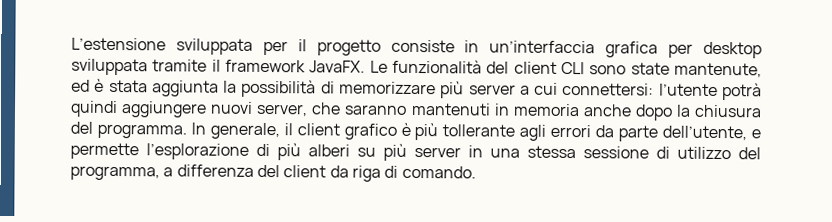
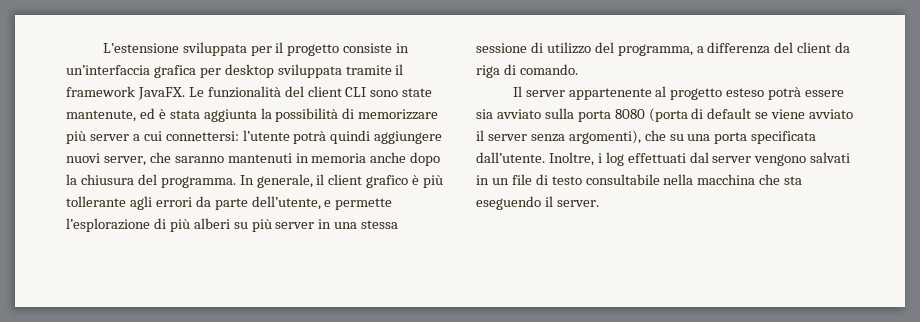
+ Il server appartenente al progetto esteso potrà essere sia avviato sulla porta 8080 (porta di default se viene avviato il server senza argomenti), che su una porta specificata dall’utente. Inoltre, i log effettuati dal server vengono salvati in un file di testo consultabile nella macchina che sta eseguendo il server.

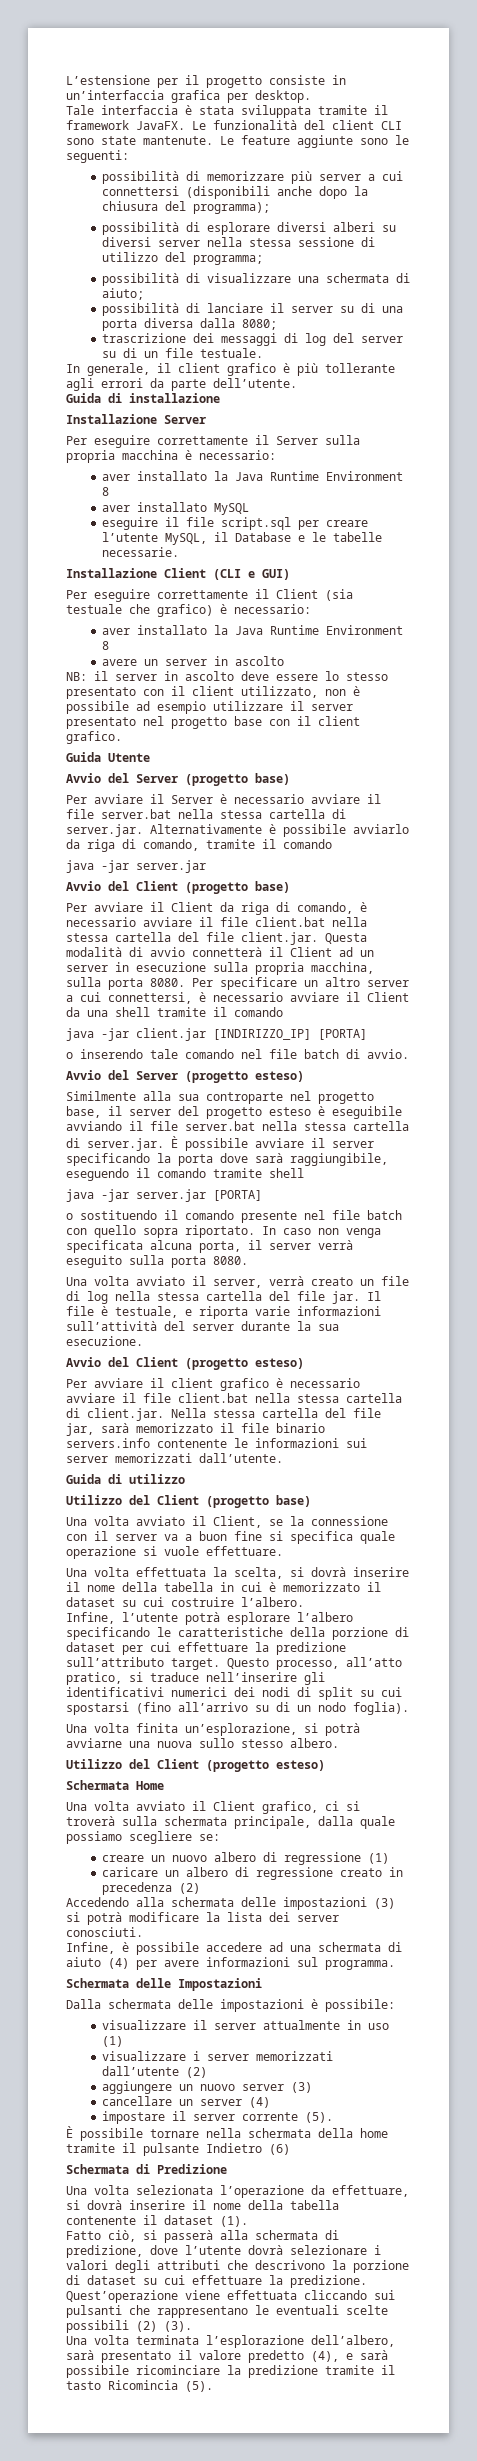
- L’estensione sviluppata per il progetto consiste in un’interfaccia grafica per desktop sviluppata tramite il framework JavaFX.
+ L’estensione per il progetto consiste in un’interfaccia grafica per desktop.
+ Tale interfaccia è stata sviluppata tramite il framework JavaFX.
- Le funzionalità del client CLI sono state mantenute, ed è stata aggiunta la possibilità di memorizzare più server a cui connettersi: l’utente potrà quindi aggiungere nuovi server, che saranno mantenuti in memoria anche dopo la chiusura del programma. In generale, il client grafico è più tollerante agli errori da parte dell’utente, e permette l’esplorazione di più alberi su più server in una stessa sessione di utilizzo del programma, a differenza del client da riga di comando.
- Il server appartenente al progetto esteso potrà essere sia avviato sulla porta 8080 (porta di default se viene avviato il server senza argomenti), che su una porta specificata dall’utente. Inoltre, i log effettuati dal server vengono salvati in un file di testo consultabile nella macchina che sta eseguendo il server.
+ Le funzionalità del client CLI sono state mantenute. Le feature aggiunte sono le seguenti:
+ possibilità di memorizzare più server a cui connettersi (disponibili anche dopo la chiusura del programma);
+ possibilità di esplorare diversi alberi su diversi server nella stessa sessione di utilizzo del programma;
+ possibilità di visualizzare una schermata di aiuto;
+ possibilità di lanciare il server su di una porta diversa dalla 8080;
+ trascrizione dei messaggi di log del server su di un file testuale.
+ In generale, il client grafico è più tollerante agli errori da parte dell’utente.
+ Guida di installazione
+ Installazione Server
+ Per eseguire correttamente il Server sulla propria macchina è necessario:
+ aver installato la Java Runtime Environment 8
+ aver installato MySQL
+ eseguire il file script.sql per creare l’utente MySQL, il Database e le tabelle necessarie.
+ Installazione Client (CLI e GUI)
+ Per eseguire correttamente il Client (sia testuale che grafico) è necessario:
+ aver installato la Java Runtime Environment 8
+ avere un server in ascolto
+ NB: il server in ascolto deve essere lo stesso presentato con il client utilizzato, non è possibile ad esempio utilizzare il server presentato nel progetto base con il client grafico.
+ Guida Utente
+ Avvio del Server (progetto base)
+ Per avviare il Server è necessario avviare il file server.bat nella stessa cartella di server.jar. Alternativamente è possibile avviarlo da riga di comando, tramite il comando
+ java -jar server.jar
+ Avvio del Client (progetto base)
+ Per avviare il Client da riga di comando, è necessario avviare il file client.bat nella stessa cartella del file client.jar. Questa modalità di avvio connetterà il Client ad un server in esecuzione sulla propria macchina, sulla porta 8080. Per specificare un altro server a cui connettersi, è necessario avviare il Client da una shell tramite il comando
+ java -jar client.jar [INDIRIZZO_IP] [PORTA]
+ o inserendo tale comando nel file batch di avvio.
+ Avvio del Server (progetto esteso)
+ Similmente alla sua controparte nel progetto base, il server del progetto esteso è eseguibile avviando il file server.bat nella stessa cartella di server.jar. È possibile avviare il server specificando la porta dove sarà raggiungibile, eseguendo il comando tramite shell
+ java -jar server.jar [PORTA]
+ o sostituendo il comando presente nel file batch con quello sopra riportato. In caso non venga specificata alcuna porta, il server verrà eseguito sulla porta 8080.
+ Una volta avviato il server, verrà creato un file di log nella stessa cartella del file jar. Il file è testuale, e riporta varie informazioni sull’attività del server durante la sua esecuzione.
+ Avvio del Client (progetto esteso)
+ Per avviare il client grafico è necessario avviare il file client.bat nella stessa cartella di client.jar. Nella stessa cartella del file jar, sarà memorizzato il file binario servers.info contenente le informazioni sui server memorizzati dall’utente.
+ Guida di utilizzo
+ Utilizzo del Client (progetto base)
+ Una volta avviato il Client, se la connessione con il server va a buon fine si specifica quale operazione si vuole effettuare.
+ Una volta effettuata la scelta, si dovrà inserire il nome della tabella in cui è memorizzato il dataset su cui costruire l’albero.
+ Infine, l’utente potrà esplorare l’albero specificando le caratteristiche della porzione di dataset per cui effettuare la predizione sull’attributo target. Questo processo, all’atto pratico, si traduce nell’inserire gli identificativi numerici dei nodi di split su cui spostarsi (fino all’arrivo su di un nodo foglia).
+ Una volta finita un’esplorazione, si potrà avviarne una nuova sullo stesso albero.
+ Utilizzo del Client (progetto esteso)
+ Schermata Home
+ Una volta avviato il Client grafico, ci si troverà sulla schermata principale, dalla quale possiamo scegliere se:
+ creare un nuovo albero di regressione (1)
+ caricare un albero di regressione creato in precedenza (2)
+ Accedendo alla schermata delle impostazioni (3) si potrà modificare la lista dei server conosciuti.
+ Infine, è possibile accedere ad una schermata di aiuto (4) per avere informazioni sul programma.
+ Schermata delle Impostazioni
+ Dalla schermata delle impostazioni è possibile:
+ visualizzare il server attualmente in uso (1)
+ visualizzare i server memorizzati dall’utente (2)
+ aggiungere un nuovo server (3)
+ cancellare un server (4)
+ impostare il server corrente (5).
+ È possibile tornare nella schermata della home tramite il pulsante Indietro (6)
+ Schermata di Predizione
+ Una volta selezionata l’operazione da effettuare, si dovrà inserire il nome della tabella contenente il dataset (1).
+ Fatto ciò, si passerà alla schermata di predizione, dove l’utente dovrà selezionare i valori degli attributi che descrivono la porzione di dataset su cui effettuare la predizione. Quest’operazione viene effettuata cliccando sui pulsanti che rappresentano le eventuali scelte possibili (2) (3).
+ Una volta terminata l’esplorazione dell’albero, sarà presentato il valore predetto (4), e sarà possibile ricominciare la predizione tramite il tasto Ricomincia (5).

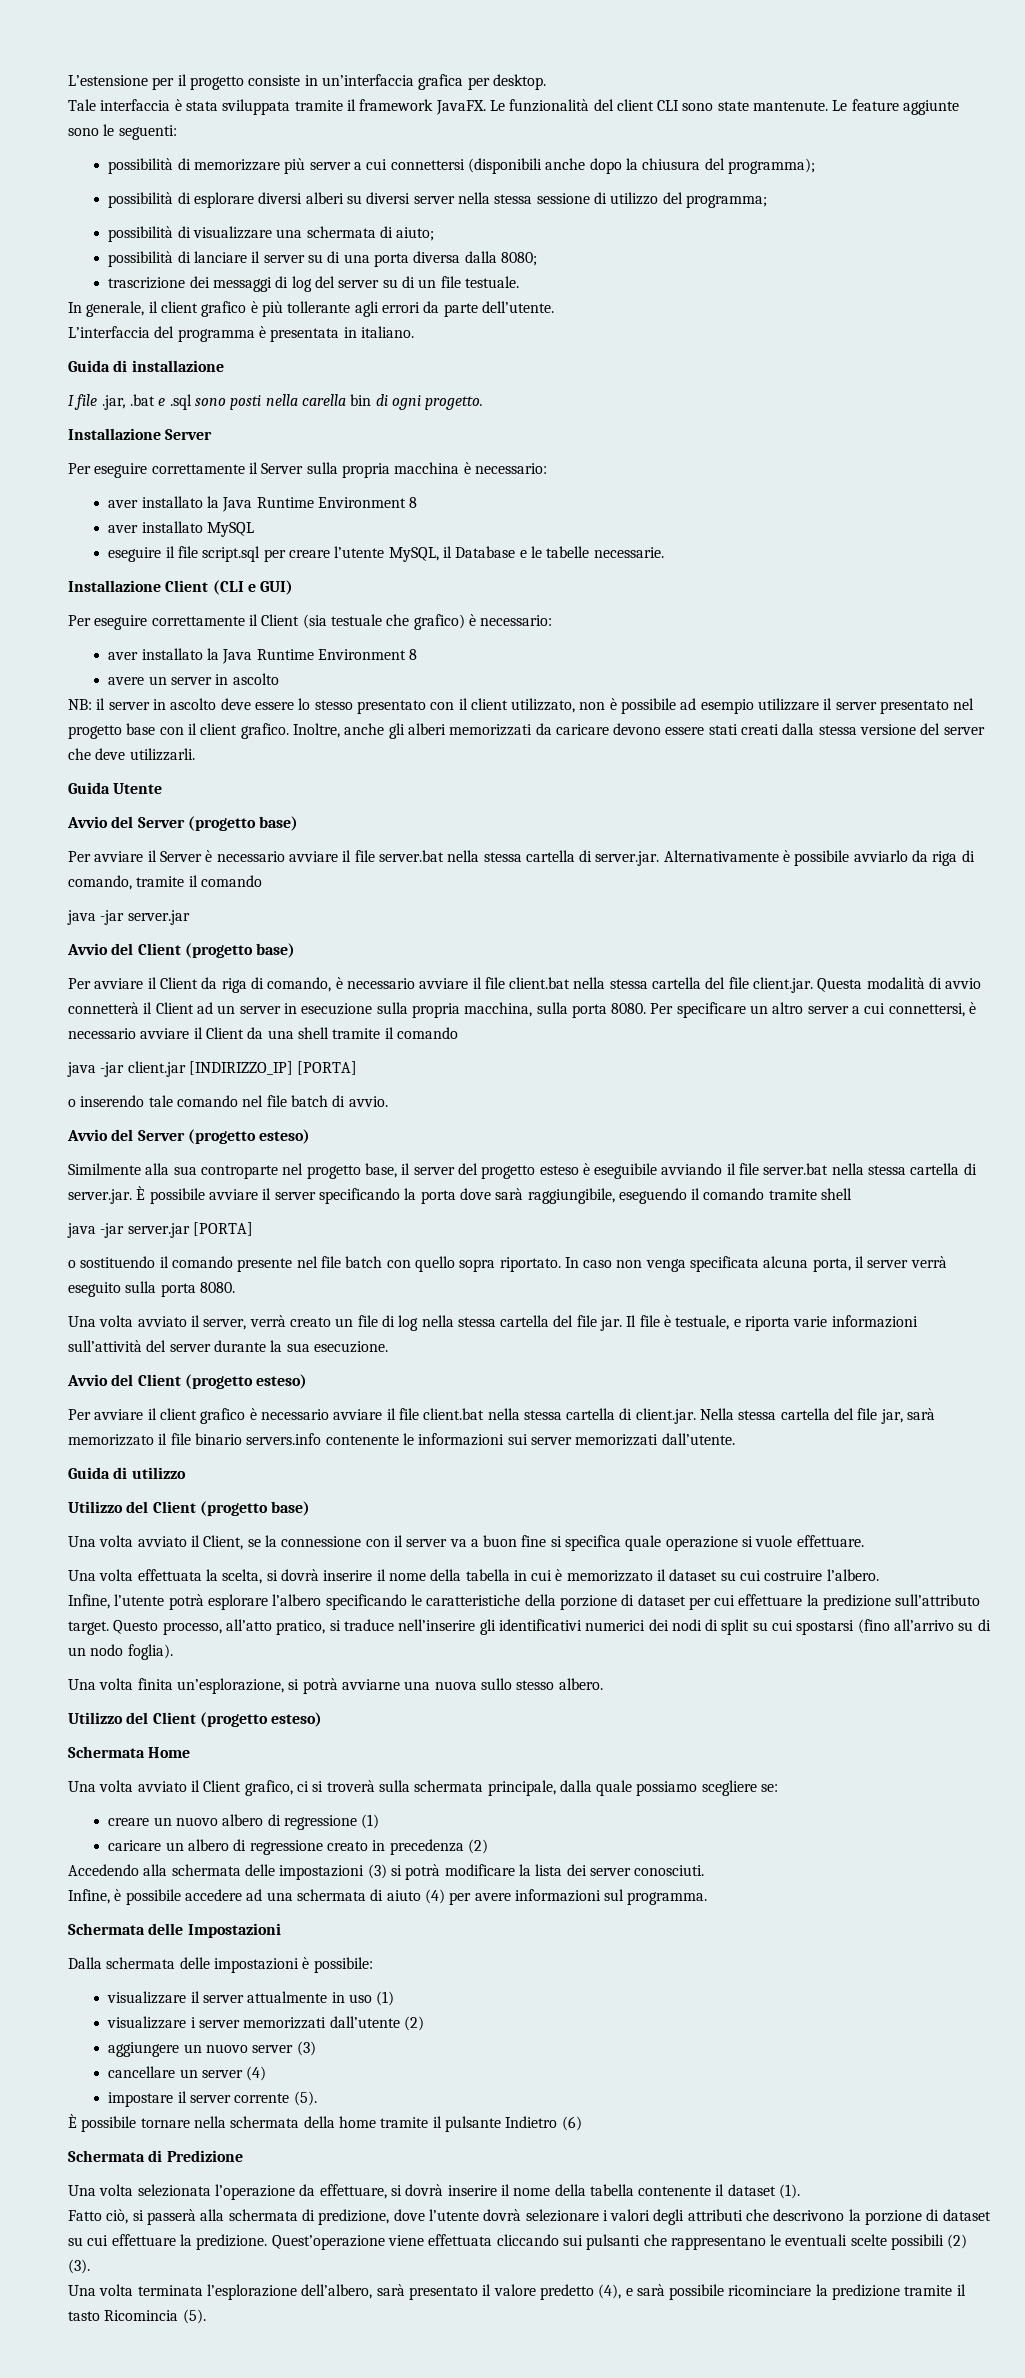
+ L’interfaccia del programma è presentata in italiano.
  Guida di installazione
+ I file .jar, .bat e .sql sono posti nella carella bin di ogni progetto.
+ Inoltre, anche gli alberi memorizzati da caricare devono essere stati creati dalla stessa versione del server che deve utilizzarli.

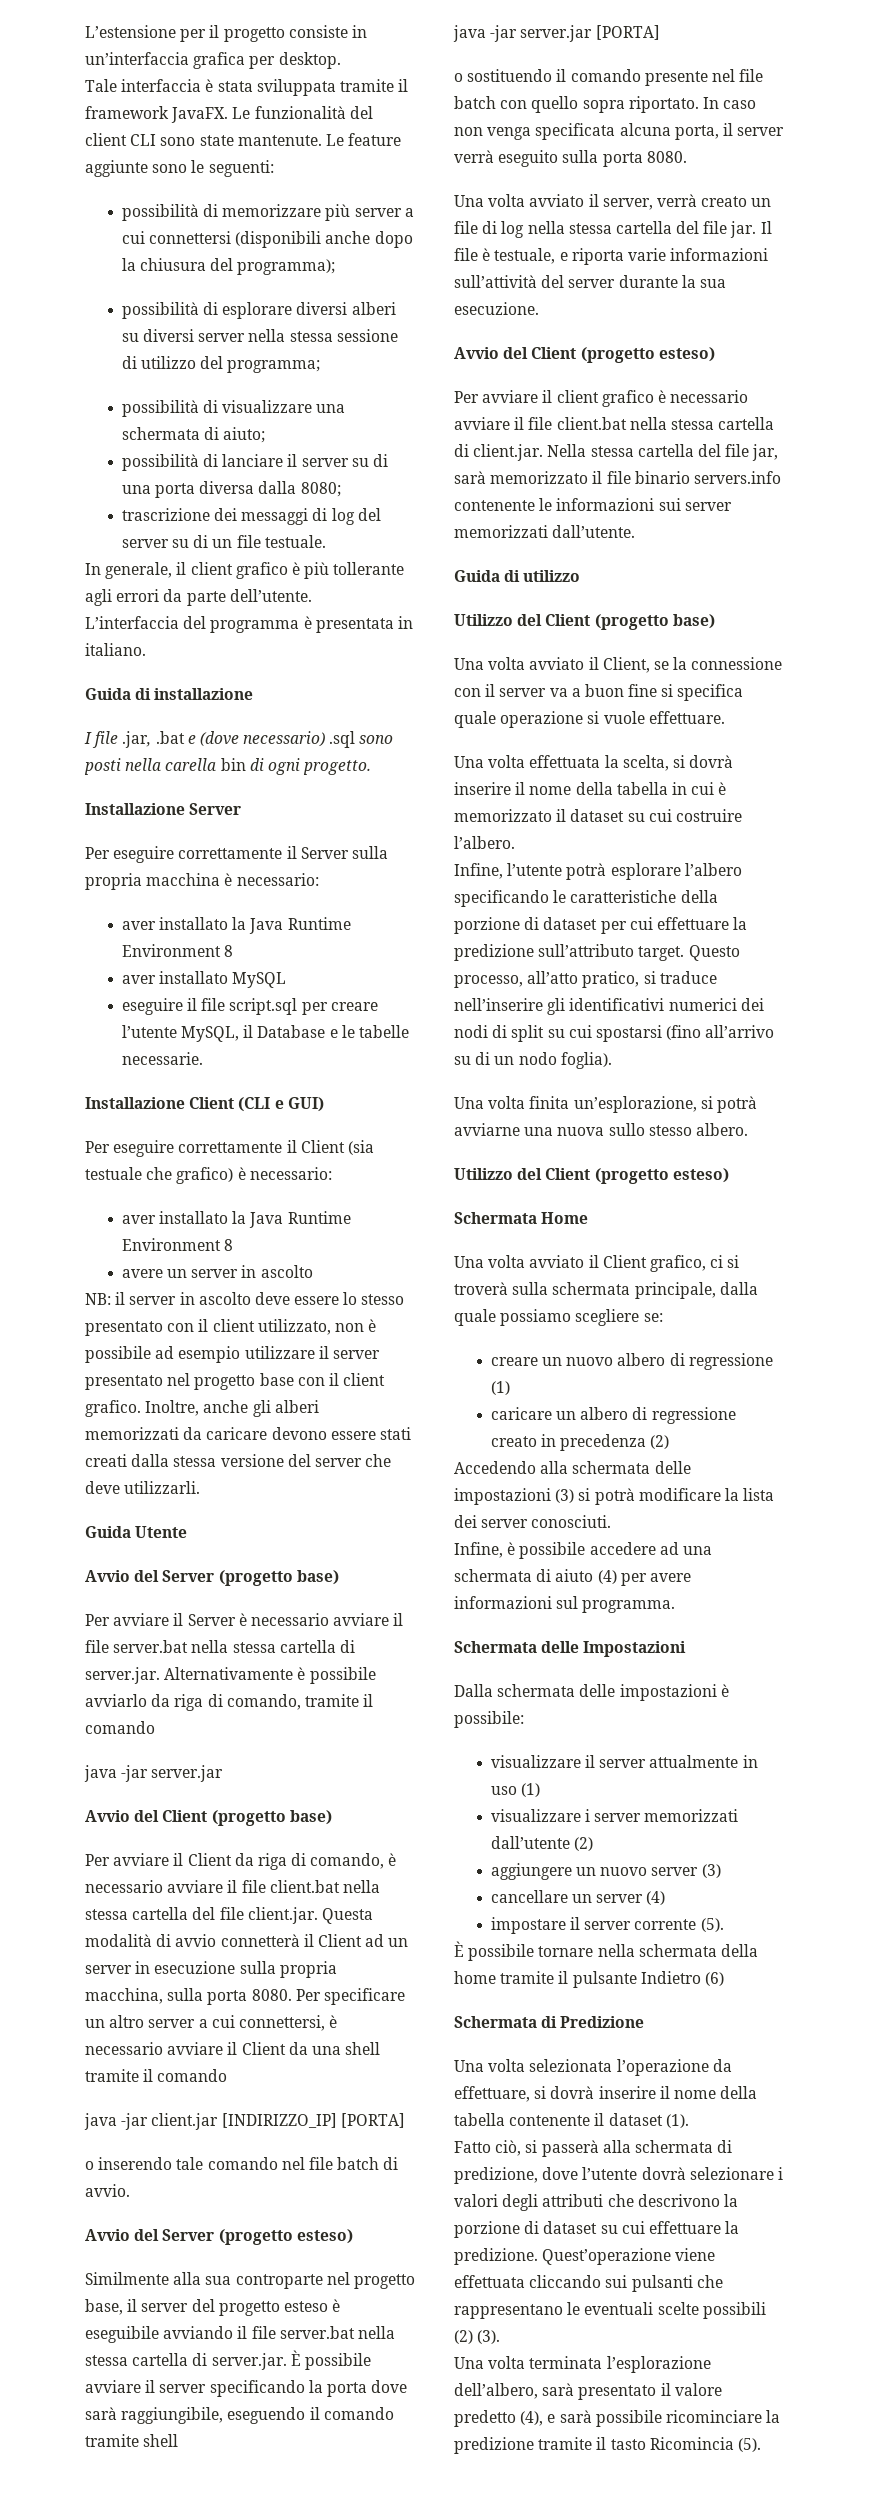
- I file .jar, .bat e .sql sono posti nella carella bin di ogni progetto.
+ I file .jar, .bat e (dove necessario) .sql sono posti nella carella bin di ogni progetto.

